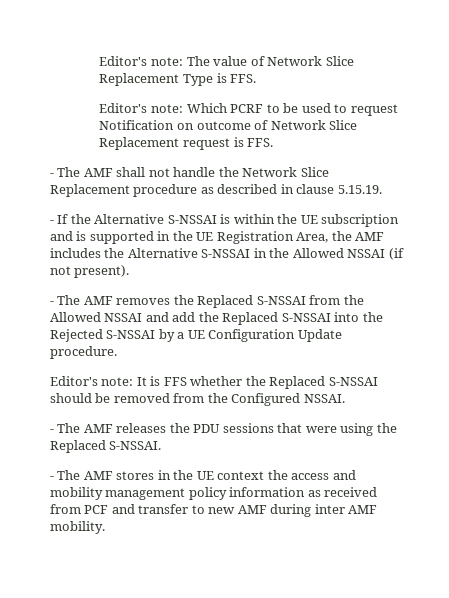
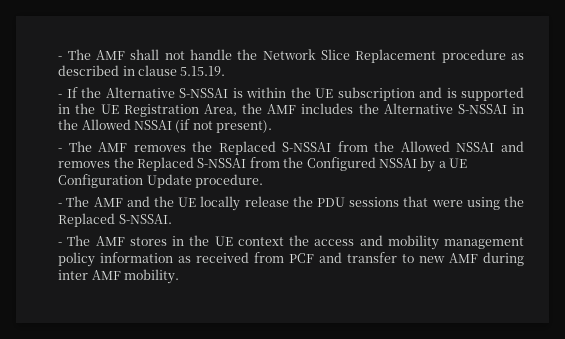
- Editor's note: The value of Network Slice Replacement Type is FFS.
- Editor's note: Which PCRF to be used to request Notification on outcome of Network Slice Replacement request is FFS.
- - The AMF removes the Replaced S-NSSAI from the Allowed NSSAI and add the Replaced S-NSSAI into the Rejected S-NSSAI by a UE Configuration Update procedure.
+ - The AMF removes the Replaced S-NSSAI from the Allowed NSSAI and removes the Replaced S-NSSAI from the Configured NSSAI by a UE Configuration Update procedure.
- Editor's note: It is FFS whether the Replaced S-NSSAI should be removed from the Configured NSSAI.
- - The AMF releases the PDU sessions that were using the Replaced S-NSSAI.
+ - The AMF and the UE locally release the PDU sessions that were using the Replaced S-NSSAI.

